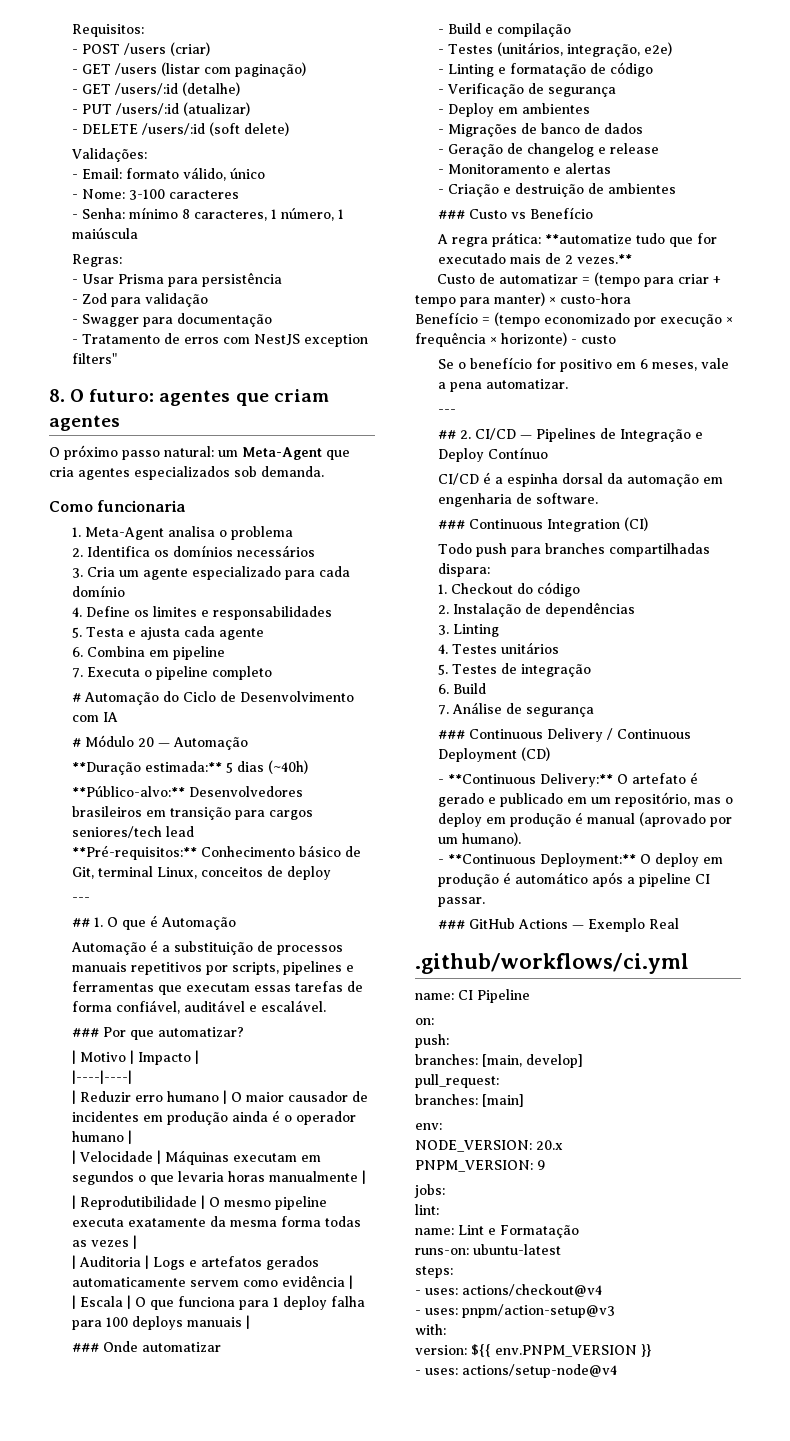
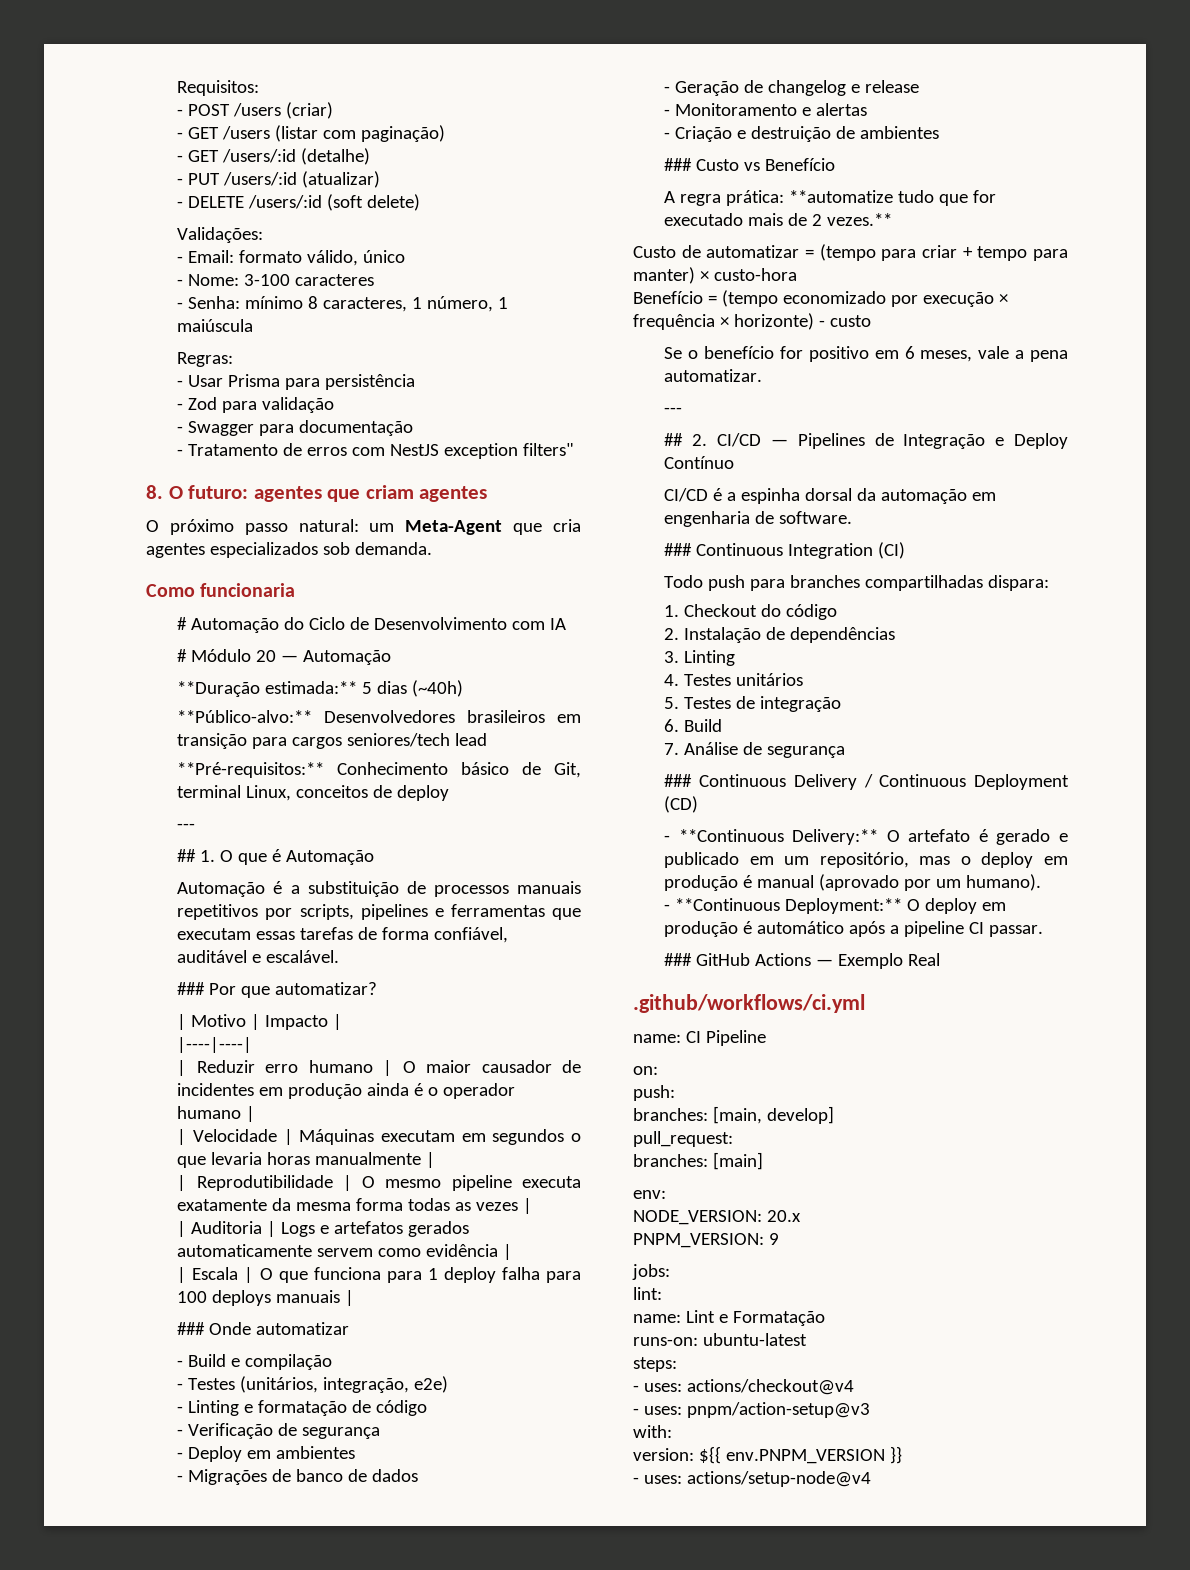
- 1. Meta-Agent analisa o problema
- 2. Identifica os domínios necessários
- 3. Cria um agente especializado para cada domínio
- 4. Define os limites e responsabilidades
- 5. Testa e ajusta cada agente
- 6. Combina em pipeline
- 7. Executa o pipeline completo

